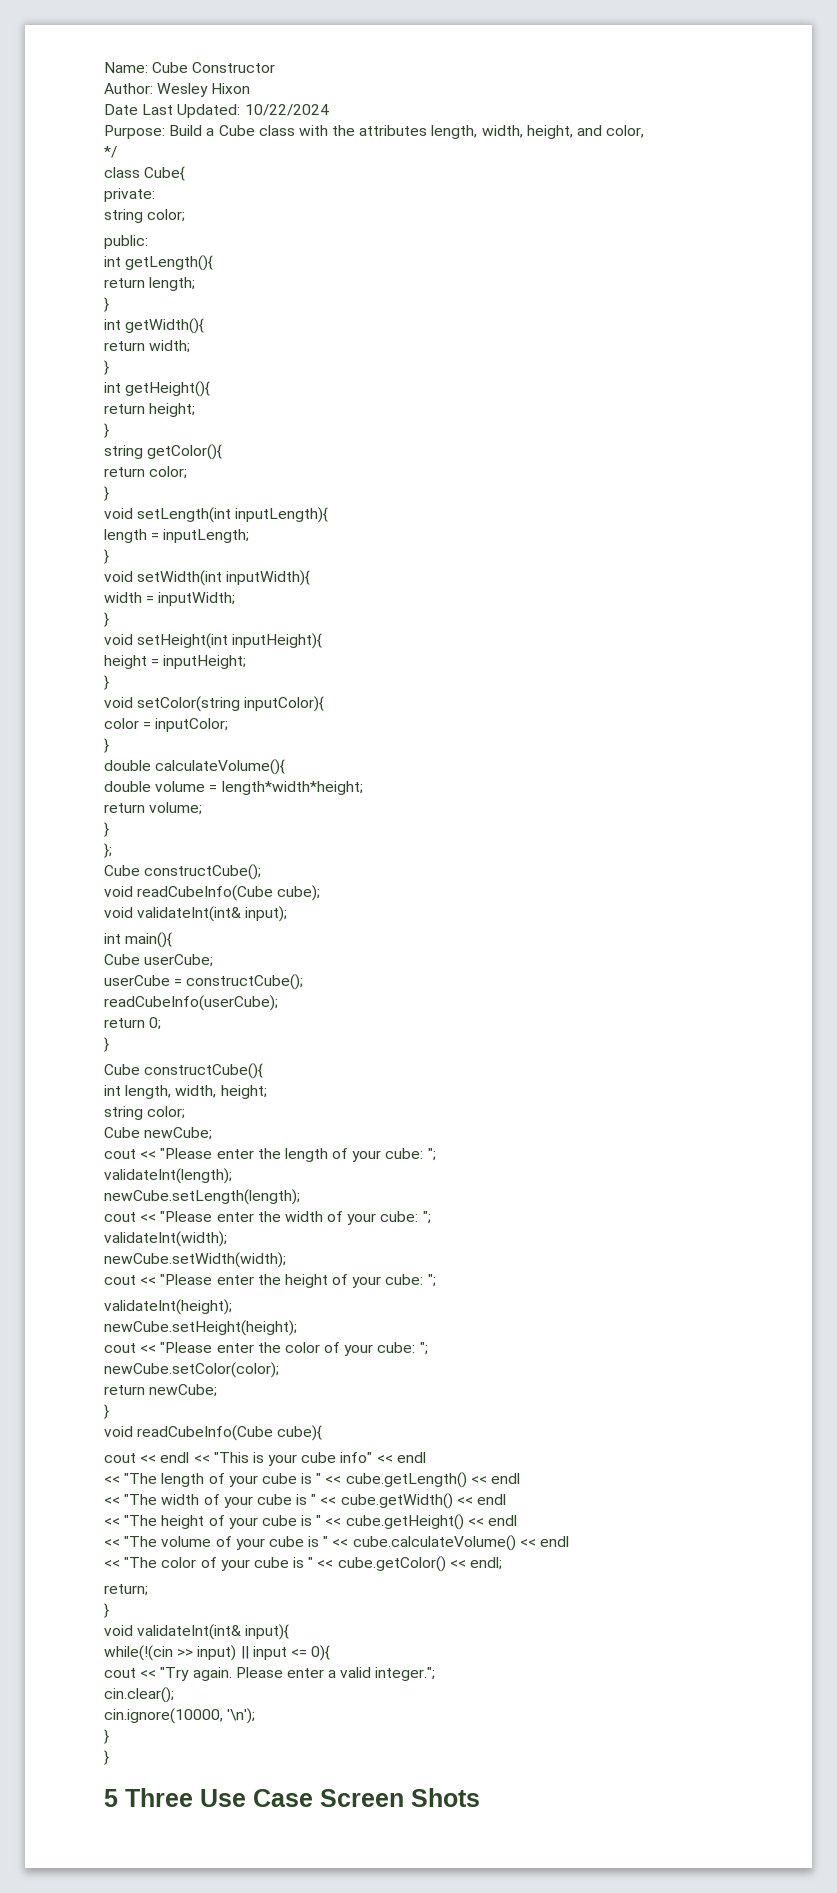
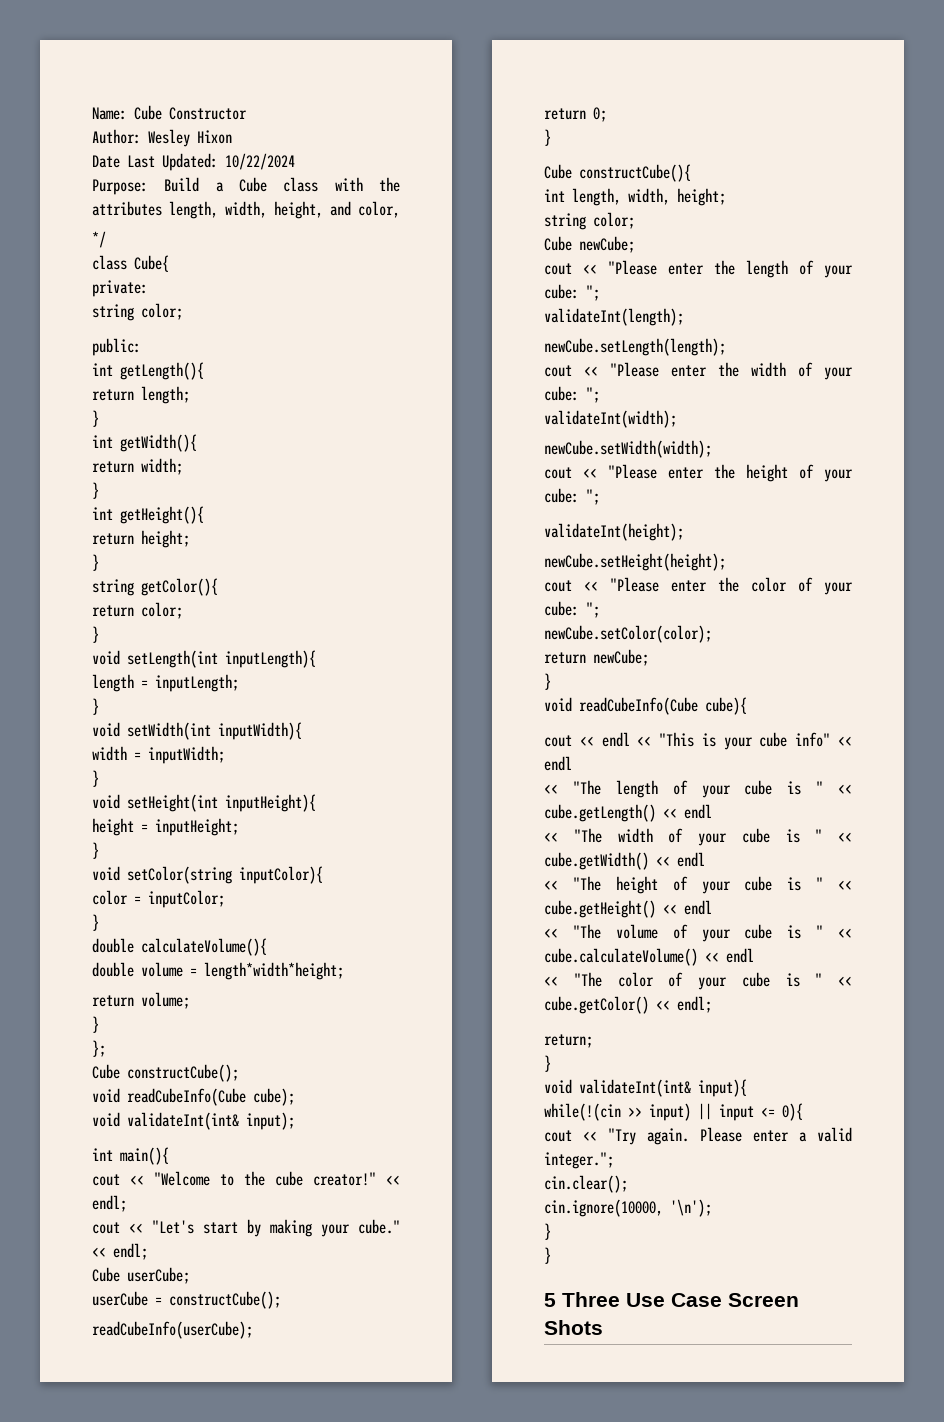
+ cout << "Welcome to the cube creator!" << endl;
+ cout << "Let's start by making your cube." << endl;

